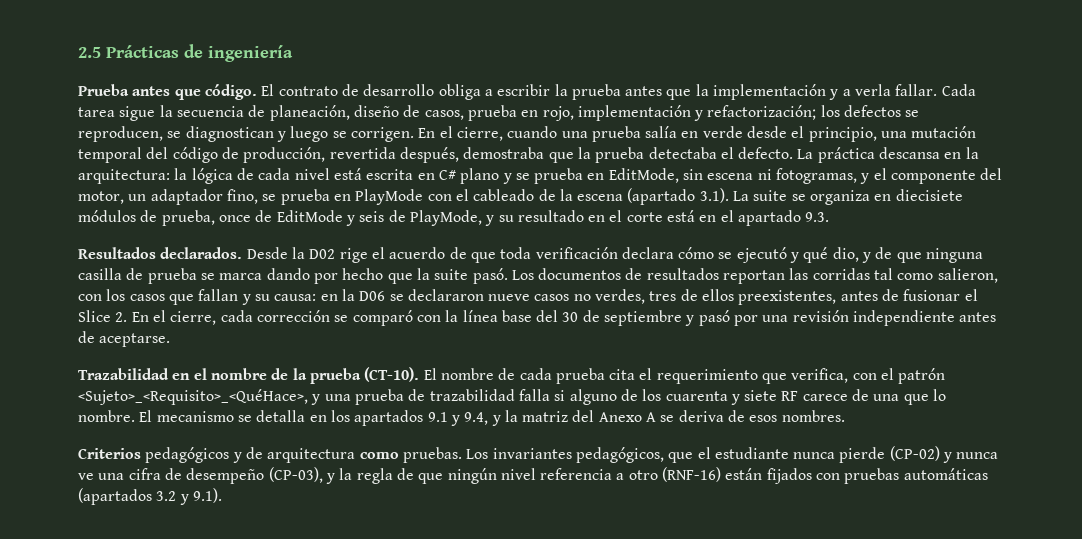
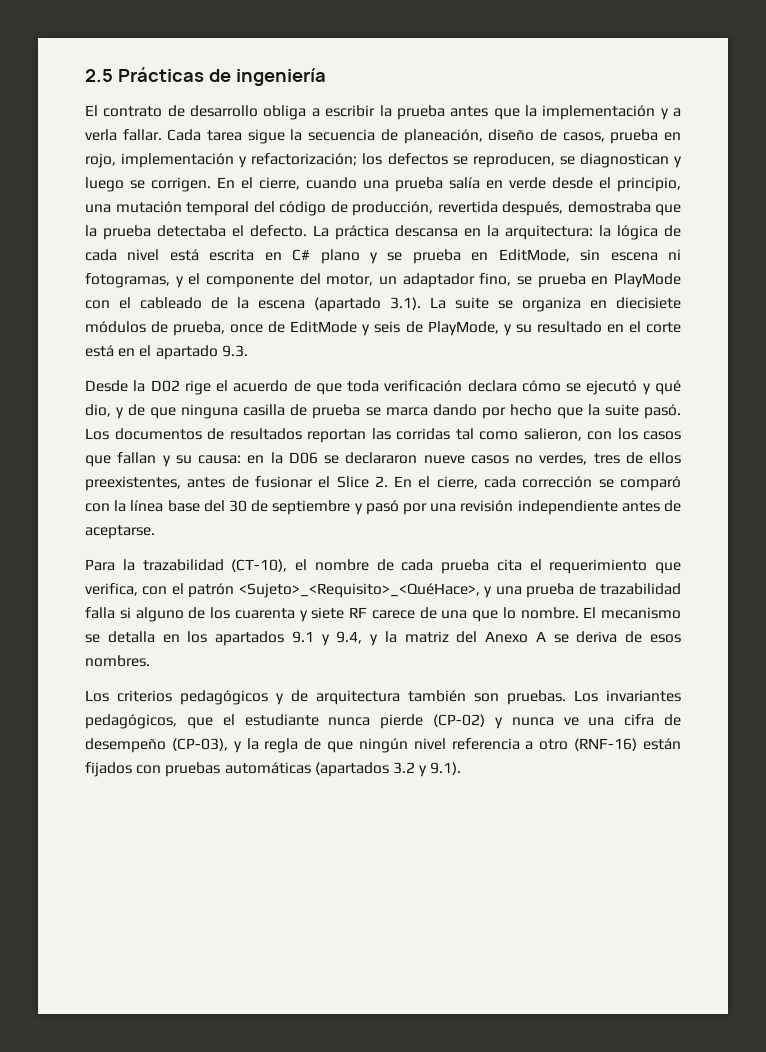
- Prueba antes que código.
- Resultados declarados.
- Trazabilidad en el nombre de la prueba (CT-10). El nombre de cada prueba cita el requerimiento que verifica, con el patrón <Sujeto>_<Requisito>_<QuéHace>, y una prueba de trazabilidad falla si alguno de los cuarenta y siete RF carece de una que lo nombre.
+ Para la trazabilidad (CT-10), el nombre de cada prueba cita el requerimiento que verifica, con el patrón <Sujeto>_<Requisito>_<QuéHace>, y una prueba de trazabilidad falla si alguno de los cuarenta y siete RF carece de una que lo nombre.
- Criterios pedagógicos y de arquitectura como pruebas.
+ Los criterios pedagógicos y de arquitectura también son pruebas.

